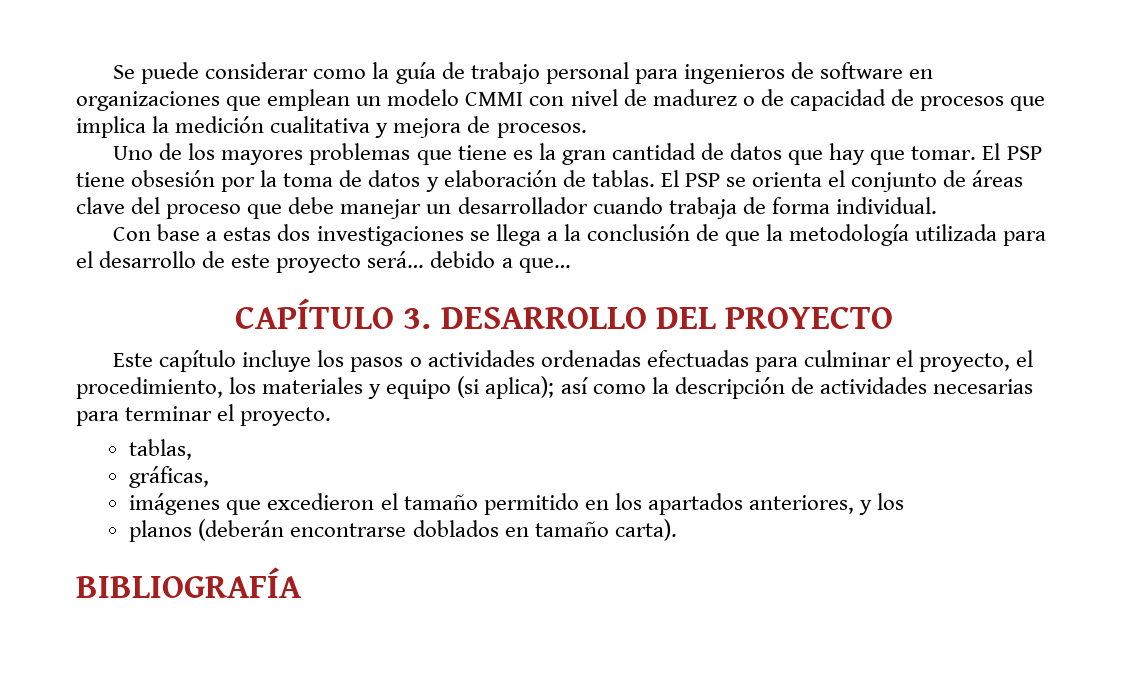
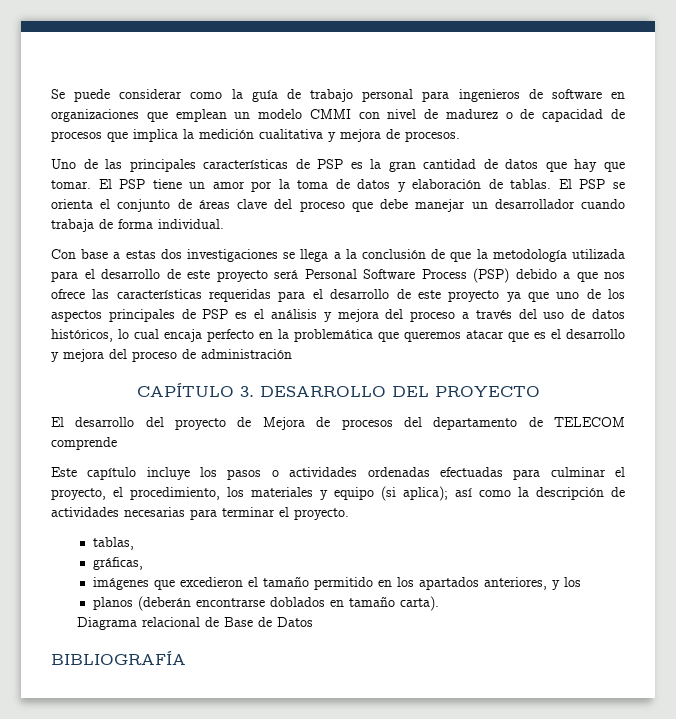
- Uno de los mayores problemas que tiene es la gran cantidad de datos que hay que tomar.
+ Uno de las principales características de PSP es la gran cantidad de datos que hay que tomar.
- El PSP tiene obsesión por la toma de datos y elaboración de tablas.
+ El PSP tiene un amor por la toma de datos y elaboración de tablas.
- Con base a estas dos investigaciones se llega a la conclusión de que la metodología utilizada para el desarrollo de este proyecto será… debido a que…
+ Con base a estas dos investigaciones se llega a la conclusión de que la metodología utilizada para el desarrollo de este proyecto será Personal Software Process (PSP) debido a que nos ofrece las características requeridas para el desarrollo de este proyecto ya que uno de los aspectos principales de PSP es el análisis y mejora del proceso a través del uso de datos históricos, lo cual encaja perfecto en la problemática que queremos atacar que es el desarrollo y mejora del proceso de administración
+ El desarrollo del proyecto de Mejora de procesos del departamento de TELECOM comprende
+ Diagrama relacional de Base de Datos

